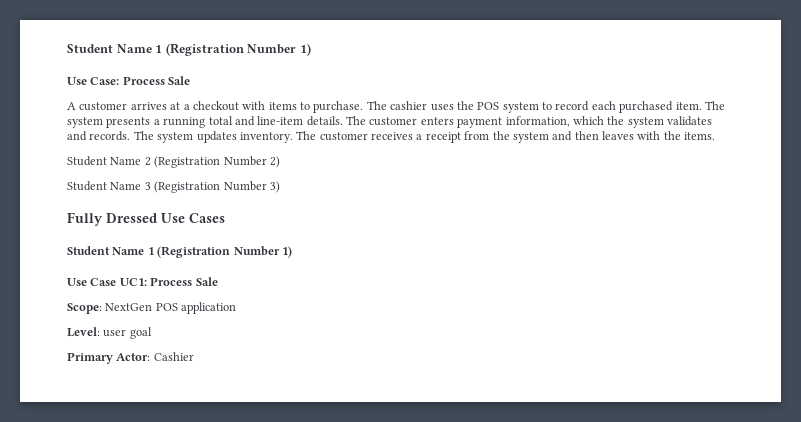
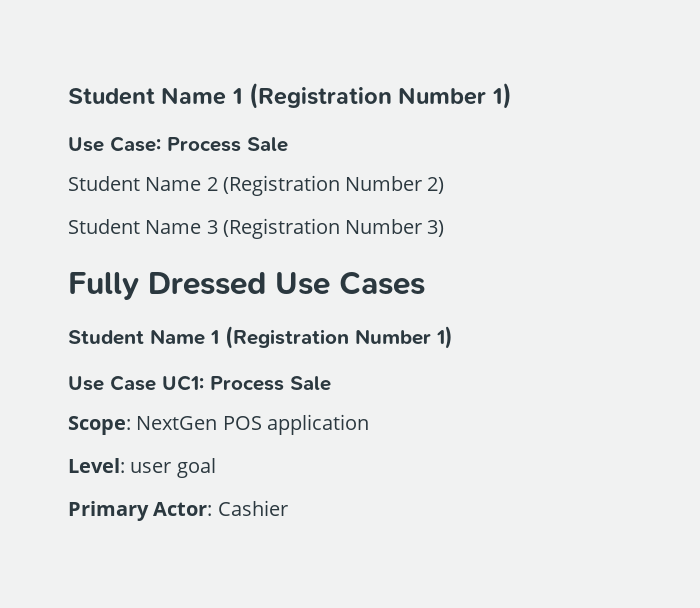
- A customer arrives at a checkout with items to purchase. The cashier uses the POS system to record each purchased item. The system presents a running total and line-item details. The customer enters payment information, which the system validates and records. The system updates inventory. The customer receives a receipt from the system and then leaves with the items.

